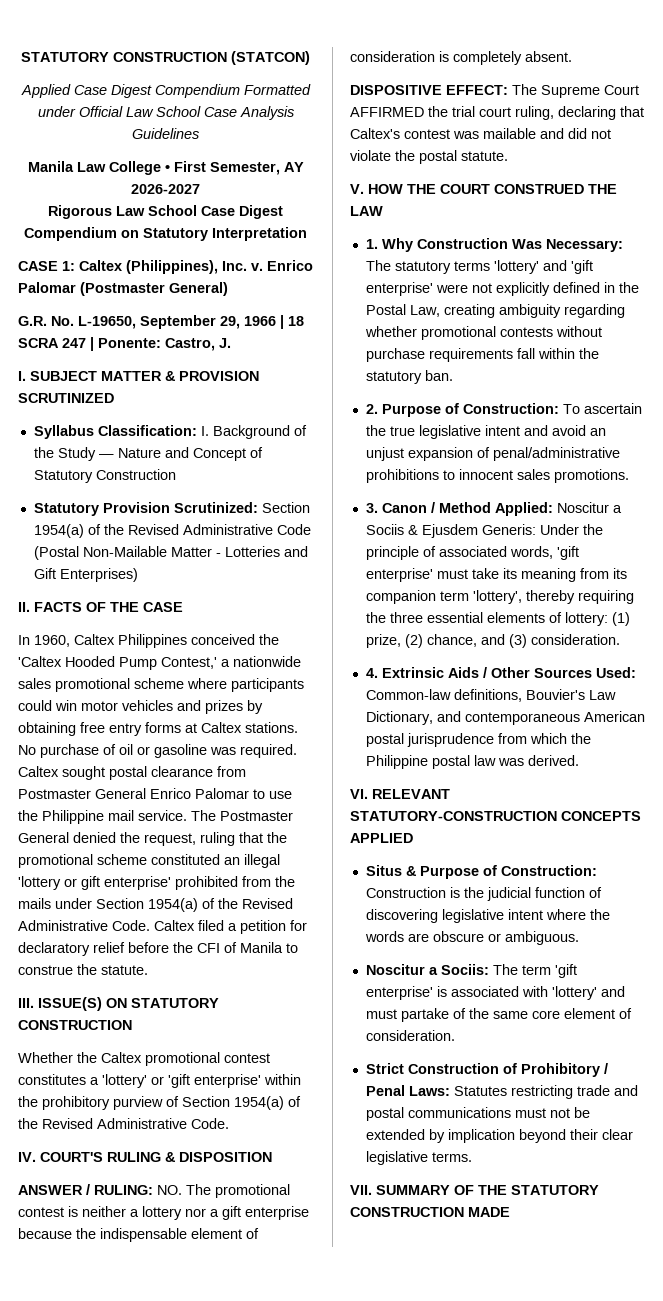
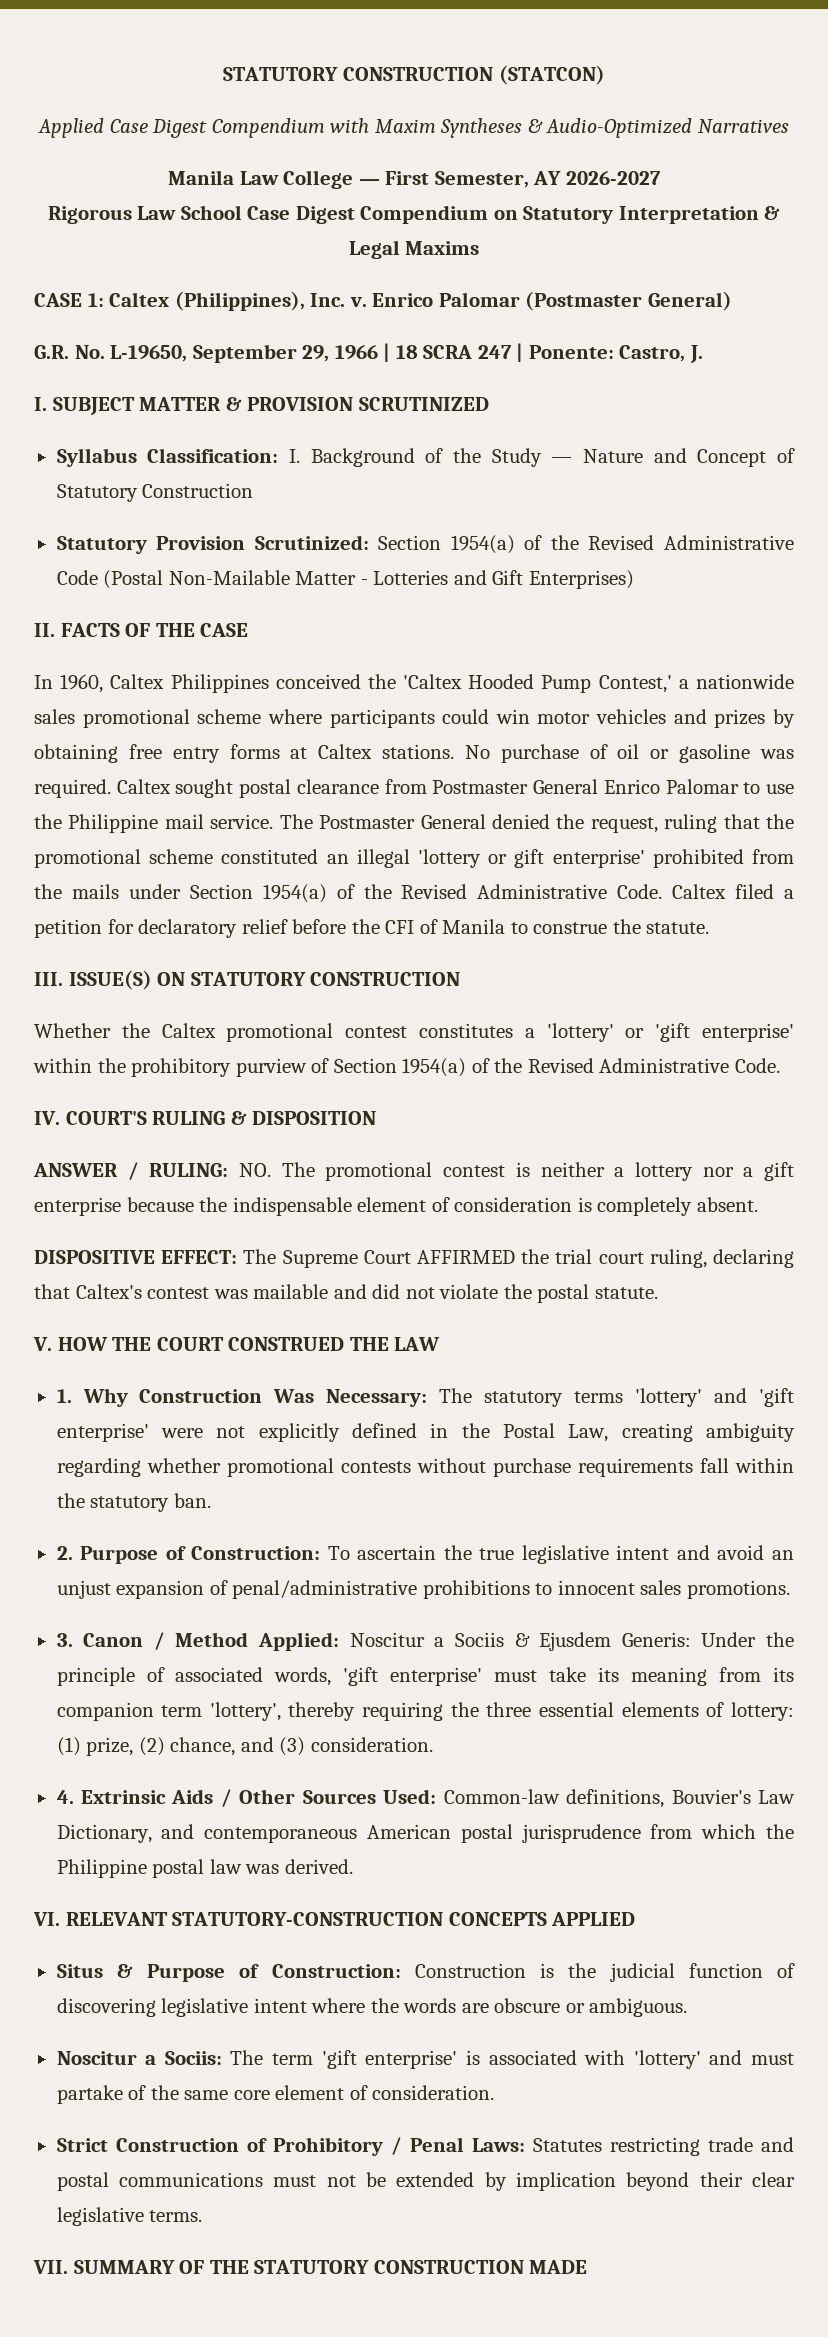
- Applied Case Digest Compendium Formatted under Official Law School Case Analysis Guidelines
+ Applied Case Digest Compendium with Maxim Syntheses & Audio-Optimized Narratives
- Manila Law College • First Semester, AY 2026-2027
+ Manila Law College — First Semester, AY 2026-2027
- Rigorous Law School Case Digest Compendium on Statutory Interpretation
+ Rigorous Law School Case Digest Compendium on Statutory Interpretation & Legal Maxims

